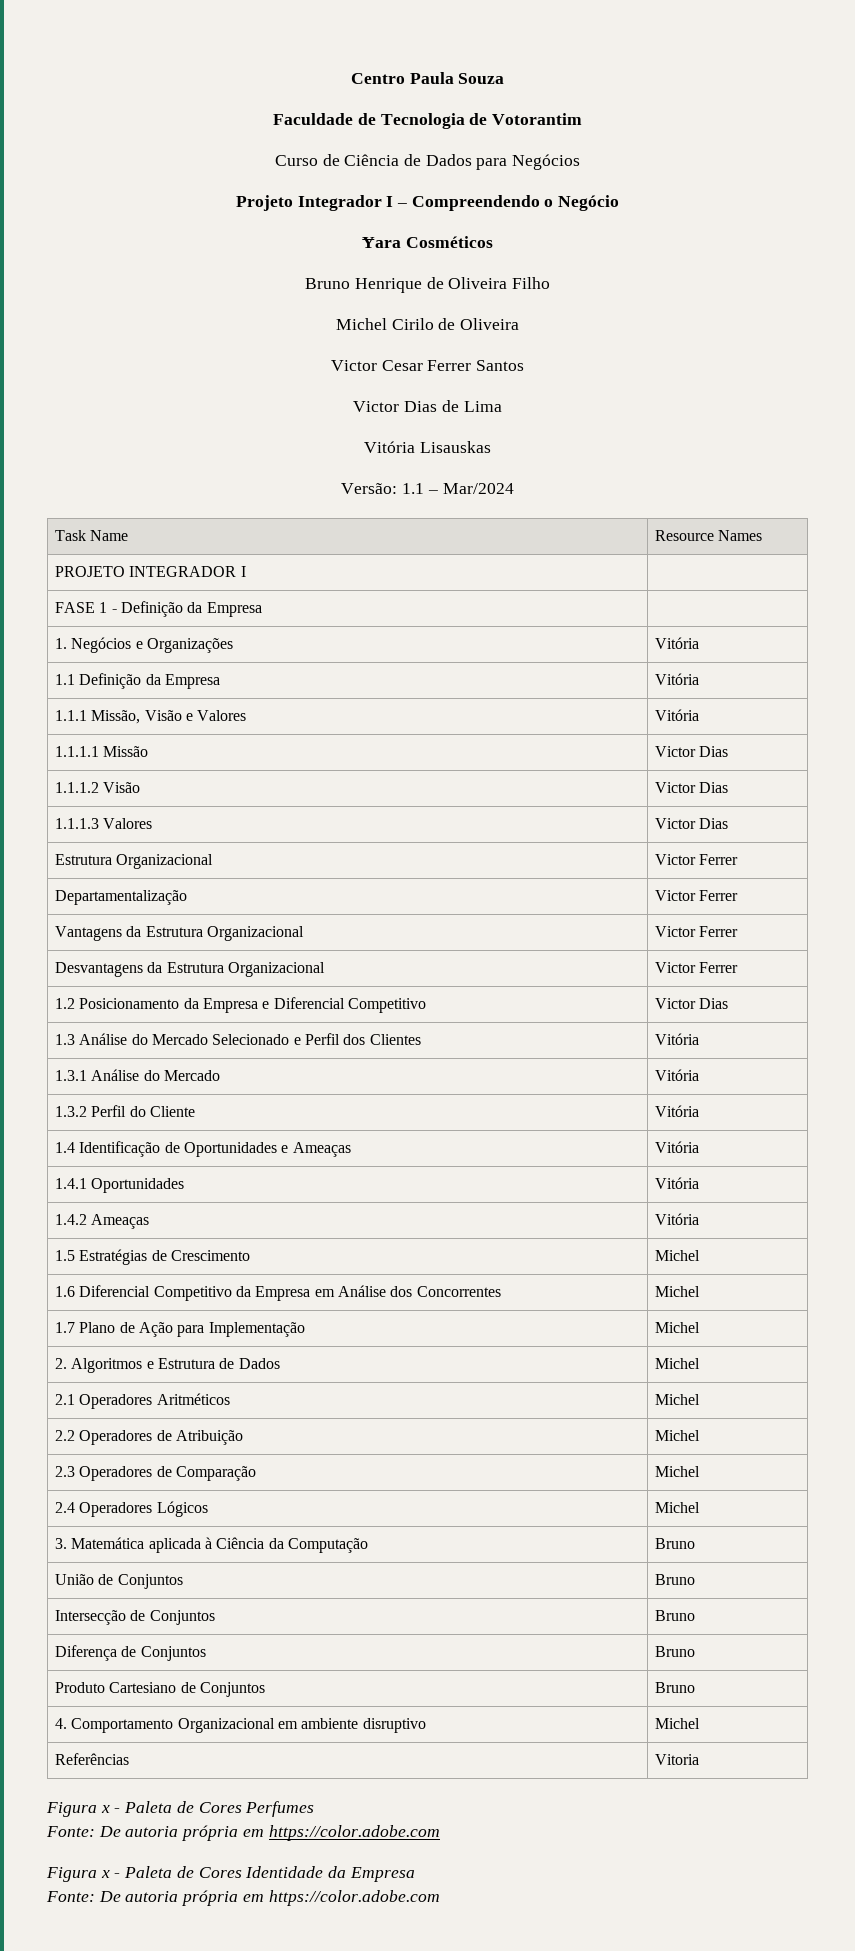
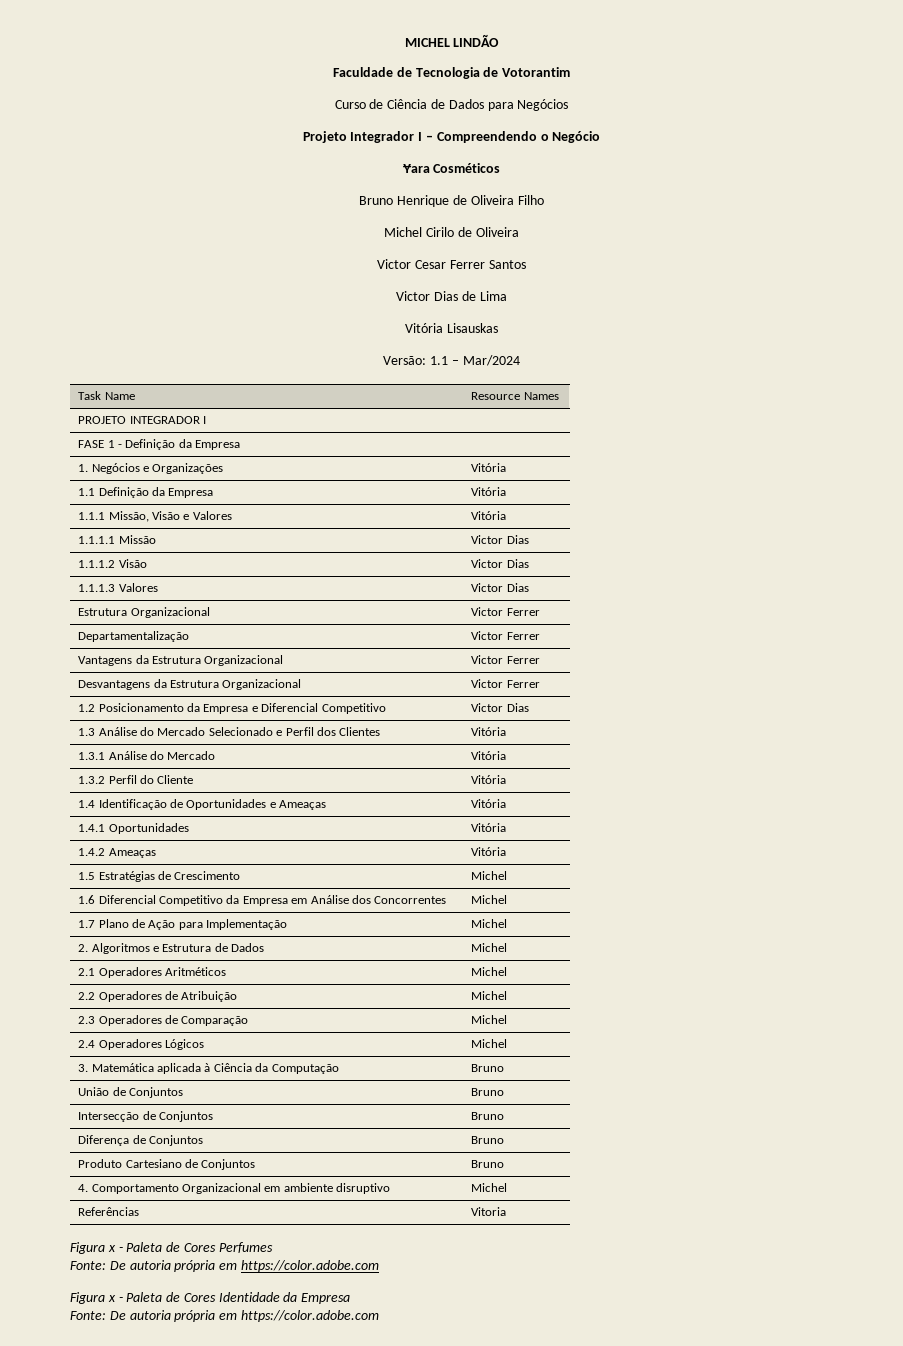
- Centro Paula Souza
+ MICHEL LINDÃO

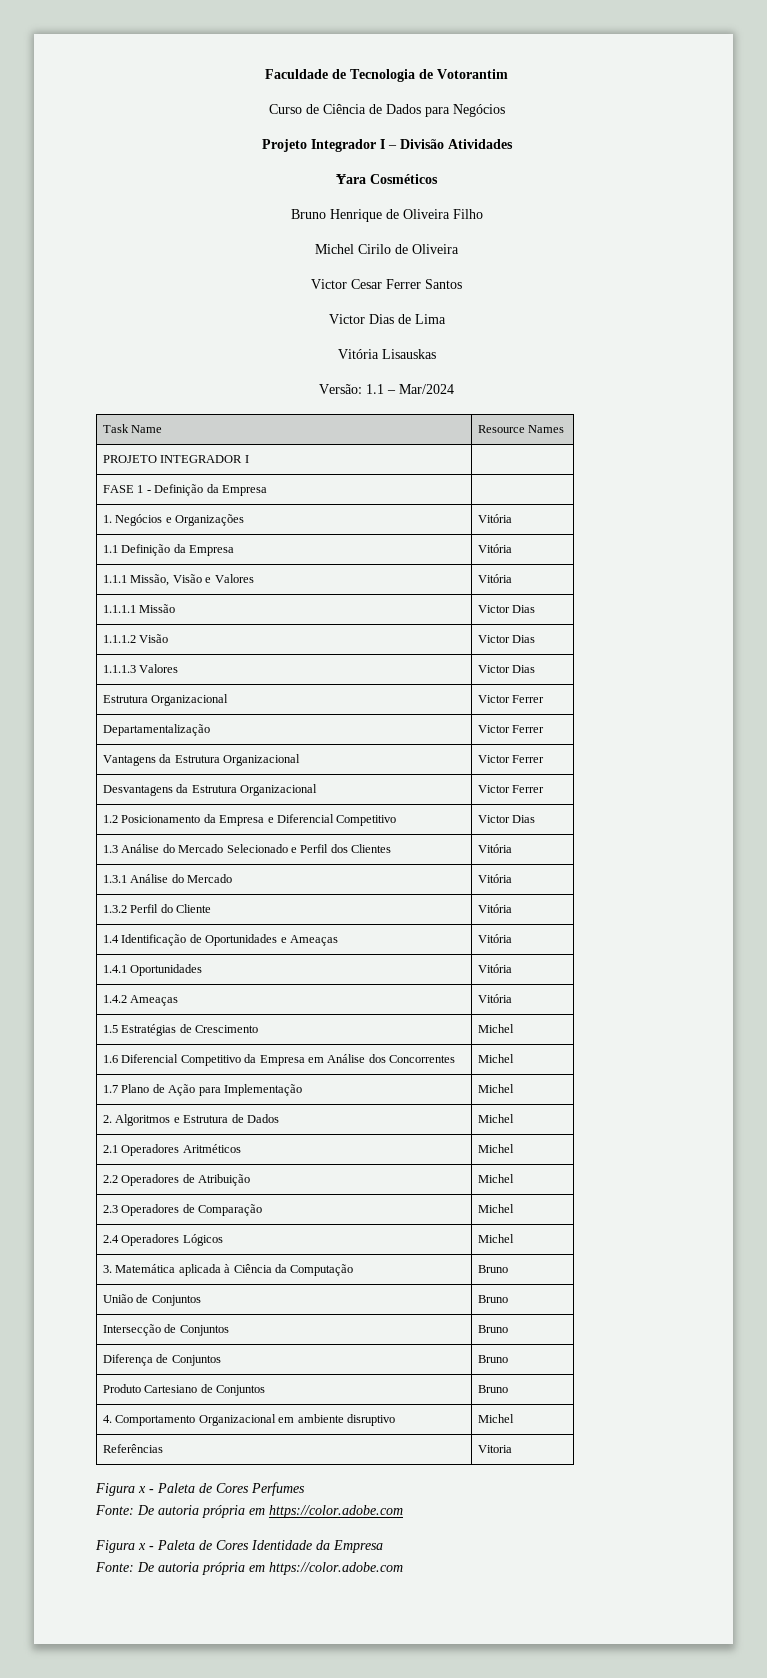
- MICHEL LINDÃO
- Projeto Integrador I – Compreendendo o Negócio
+ Projeto Integrador I – Divisão Atividades

